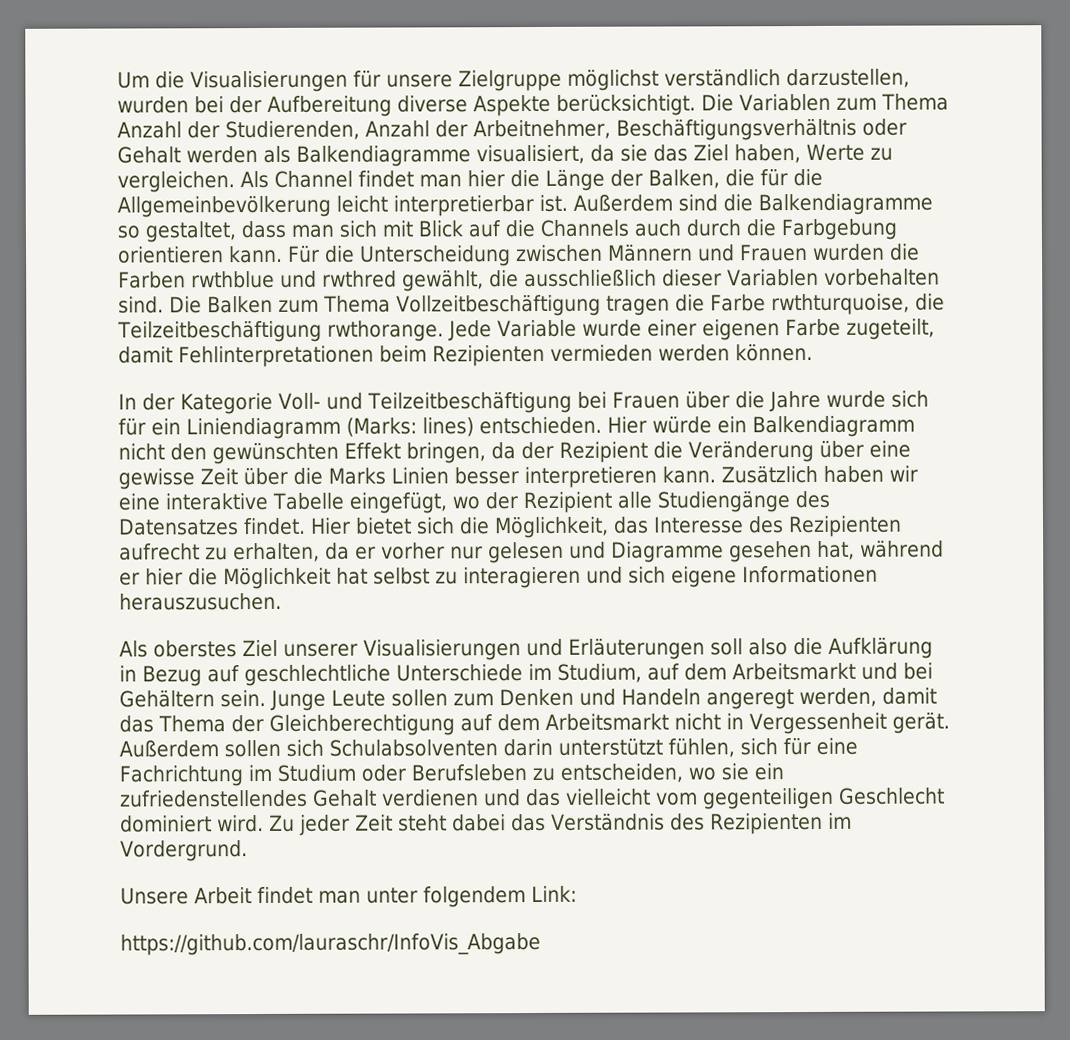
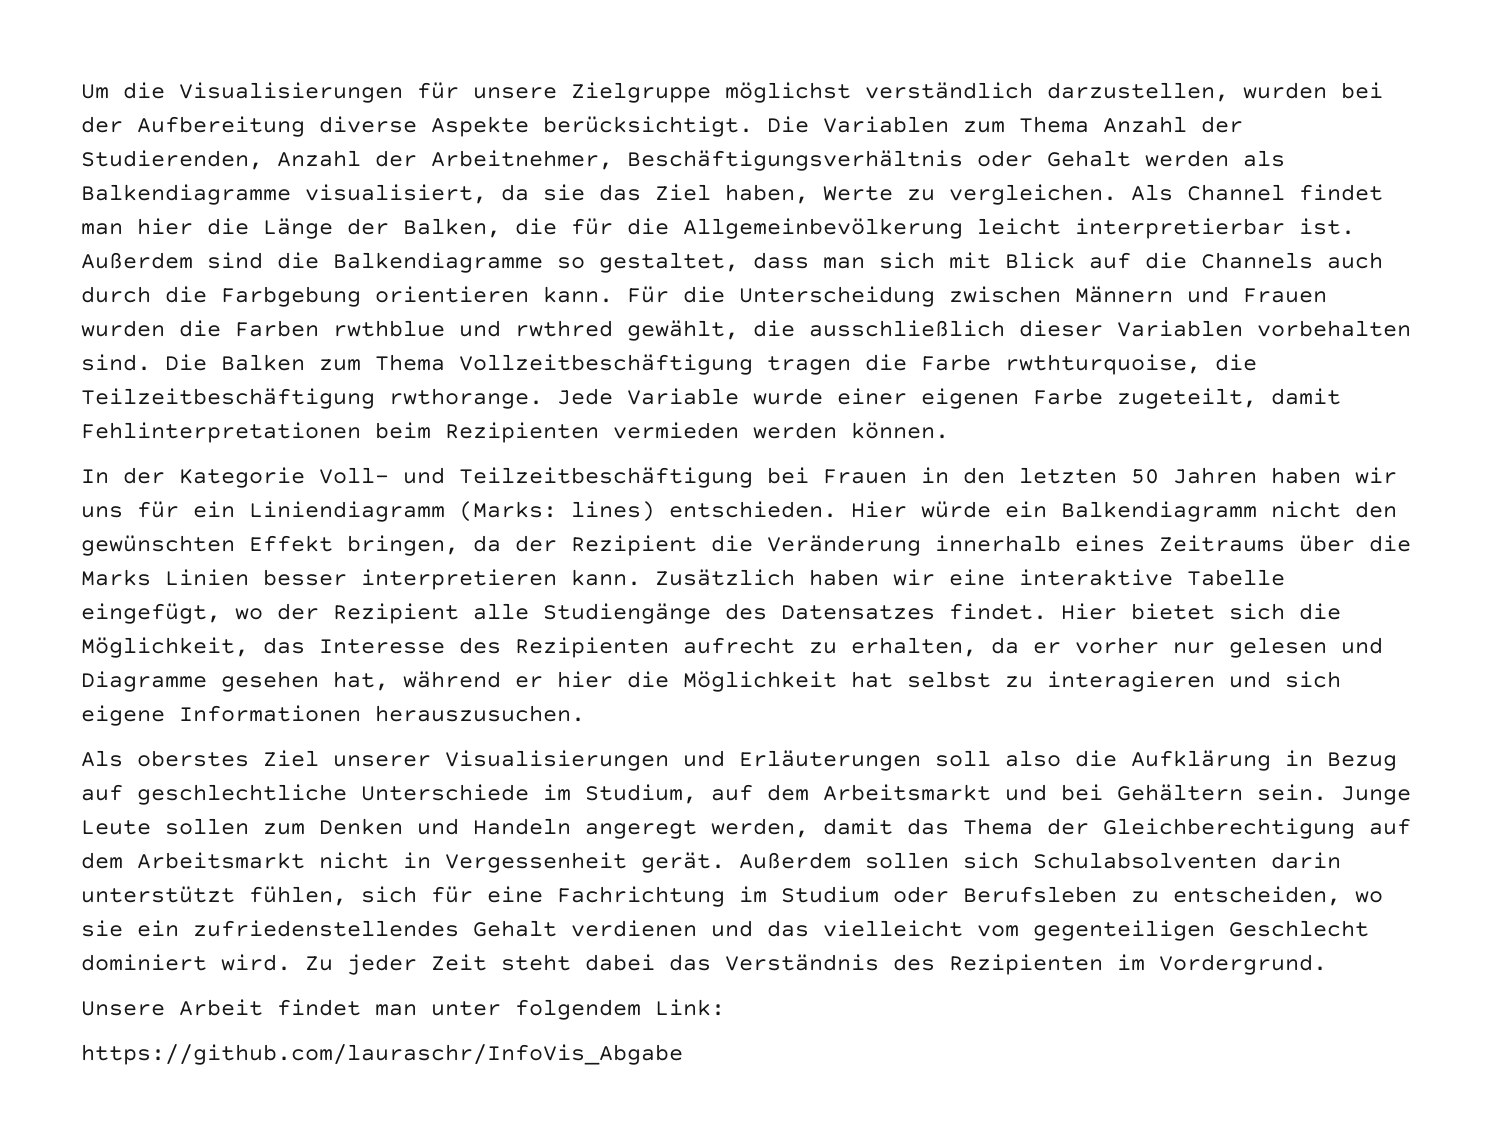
- In der Kategorie Voll- und Teilzeitbeschäftigung bei Frauen über die Jahre wurde sich für ein Liniendiagramm (Marks: lines) entschieden.
+ In der Kategorie Voll- und Teilzeitbeschäftigung bei Frauen in den letzten 50 Jahren haben wir uns für ein Liniendiagramm (Marks: lines) entschieden.
- Hier würde ein Balkendiagramm nicht den gewünschten Effekt bringen, da der Rezipient die Veränderung über eine gewisse Zeit über die Marks Linien besser interpretieren kann.
+ Hier würde ein Balkendiagramm nicht den gewünschten Effekt bringen, da der Rezipient die Veränderung innerhalb eines Zeitraums über die Marks Linien besser interpretieren kann.

